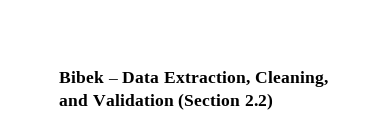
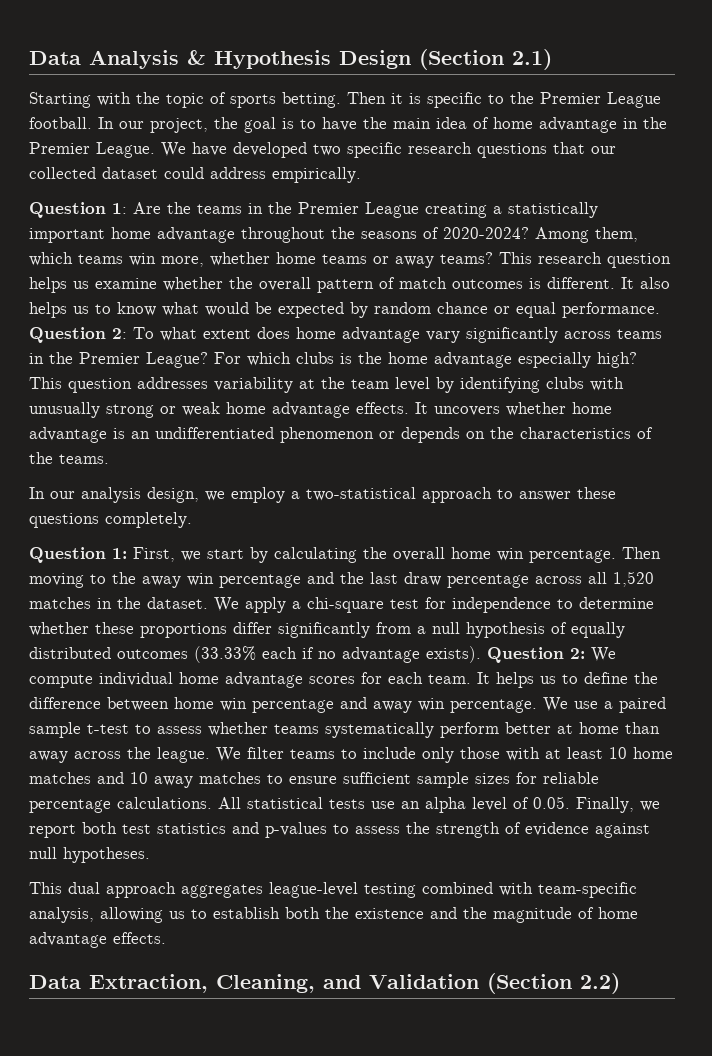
- Bibek – Data Extraction, Cleaning, and Validation (Section 2.2)
+ Data Analysis & Hypothesis Design (Section 2.1)
+ Starting with the topic of sports betting. Then it is specific to the Premier League football. In our project, the goal is to have the main idea of home advantage in the Premier League. We have developed two specific research questions that our collected dataset could address empirically.
+ Question 1: Are the teams in the Premier League creating a statistically important home advantage throughout the seasons of 2020-2024? Among them, which teams win more, whether home teams or away teams? This research question helps us examine whether the overall pattern of match outcomes is different. It also helps us to know what would be expected by random chance or equal performance. Question 2: To what extent does home advantage vary significantly across teams in the Premier League? For which clubs is the home advantage especially high? This question addresses variability at the team level by identifying clubs with unusually strong or weak home advantage effects. It uncovers whether home advantage is an undifferentiated phenomenon or depends on the characteristics of the teams.
+ In our analysis design, we employ a two-statistical approach to answer these questions completely.
+ Question 1: First, we start by calculating the overall home win percentage. Then moving to the away win percentage and the last draw percentage across all 1,520 matches in the dataset. We apply a chi-square test for independence to determine whether these proportions differ significantly from a null hypothesis of equally distributed outcomes (33.33% each if no advantage exists). Question 2: We compute individual home advantage scores for each team. It helps us to define the difference between home win percentage and away win percentage. We use a paired sample t-test to assess whether teams systematically perform better at home than away across the league. We filter teams to include only those with at least 10 home matches and 10 away matches to ensure sufficient sample sizes for reliable percentage calculations. All statistical tests use an alpha level of 0.05. Finally, we report both test statistics and p-values to assess the strength of evidence against null hypotheses.
+ This dual approach aggregates league-level testing combined with team-specific analysis, allowing us to establish both the existence and the magnitude of home advantage effects.
+ Data Extraction, Cleaning, and Validation (Section 2.2)

